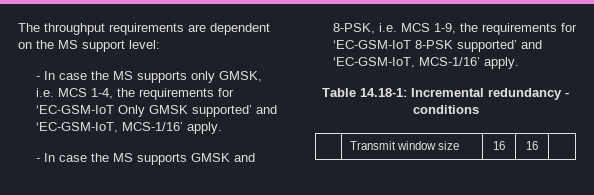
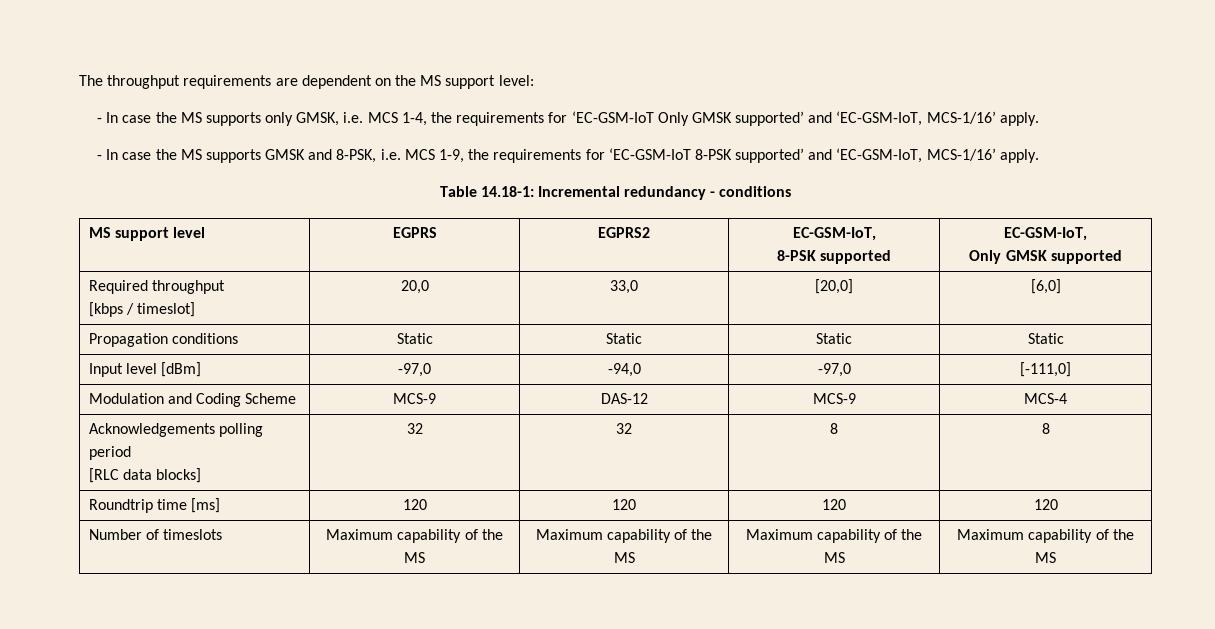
- | Transmit window size | 16 | 16 |
+ MS support level | EGPRS | EGPRS2 | EC-GSM-IoT,
+ 8-PSK supported | EC-GSM-IoT,
+ Only GMSK supported
+ Required throughput
+ [kbps / timeslot] | 20,0 | 33,0 | [20,0] | [6,0]
+ Propagation conditions | Static | Static | Static | Static
+ Input level [dBm] | -97,0 | -94,0 | -97,0 | [-111,0]
+ Modulation and Coding Scheme | MCS-9 | DAS-12 | MCS-9 | MCS-4
+ Acknowledgements polling period
+ [RLC data blocks] | 32 | 32 | 8 | 8
+ Roundtrip time [ms] | 120 | 120 | 120 | 120
+ Number of timeslots | Maximum capability of the MS | Maximum capability of the MS | Maximum capability of the MS | Maximum capability of the MS

